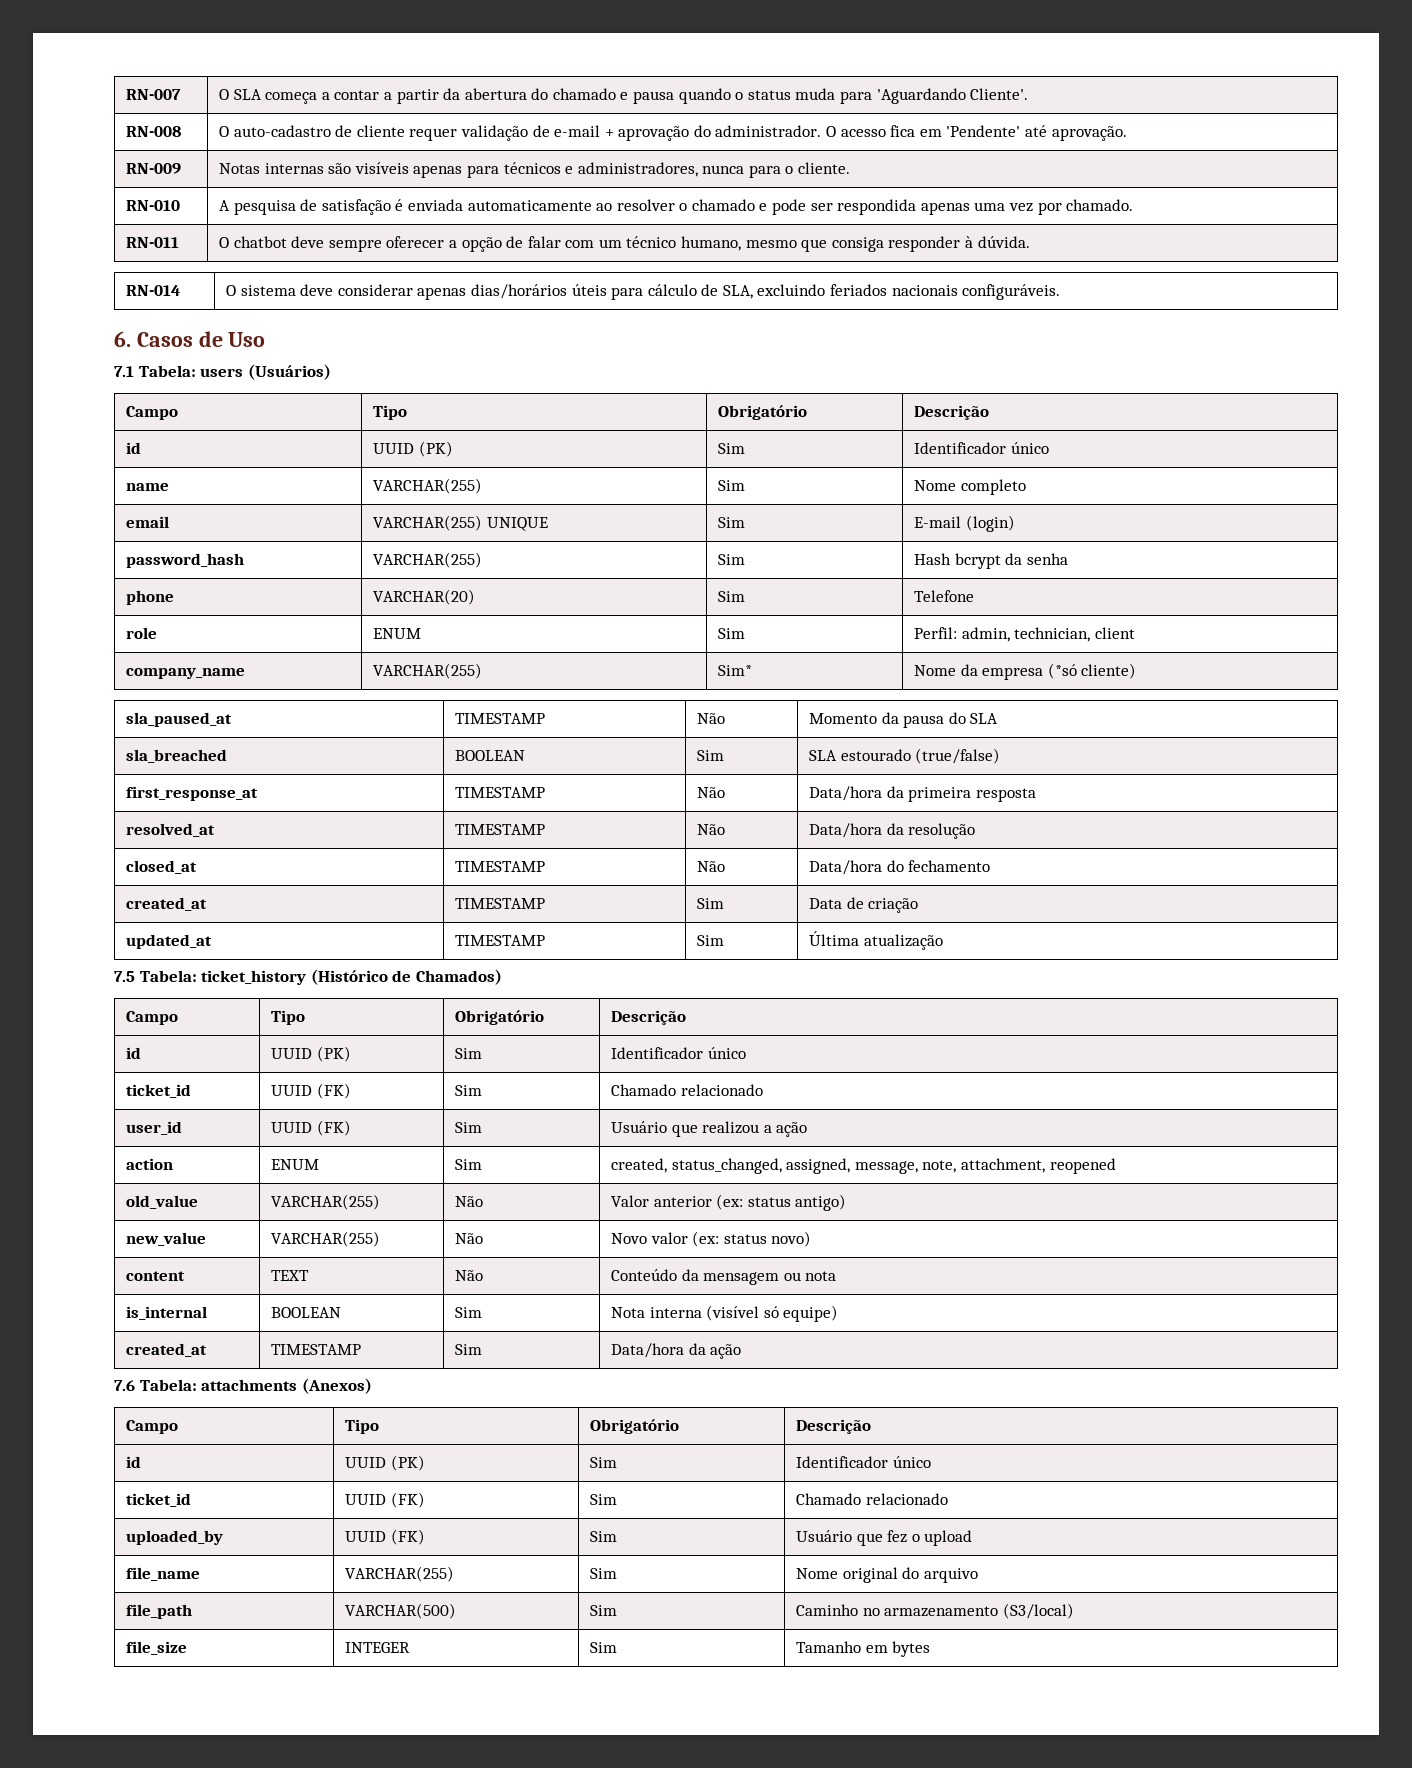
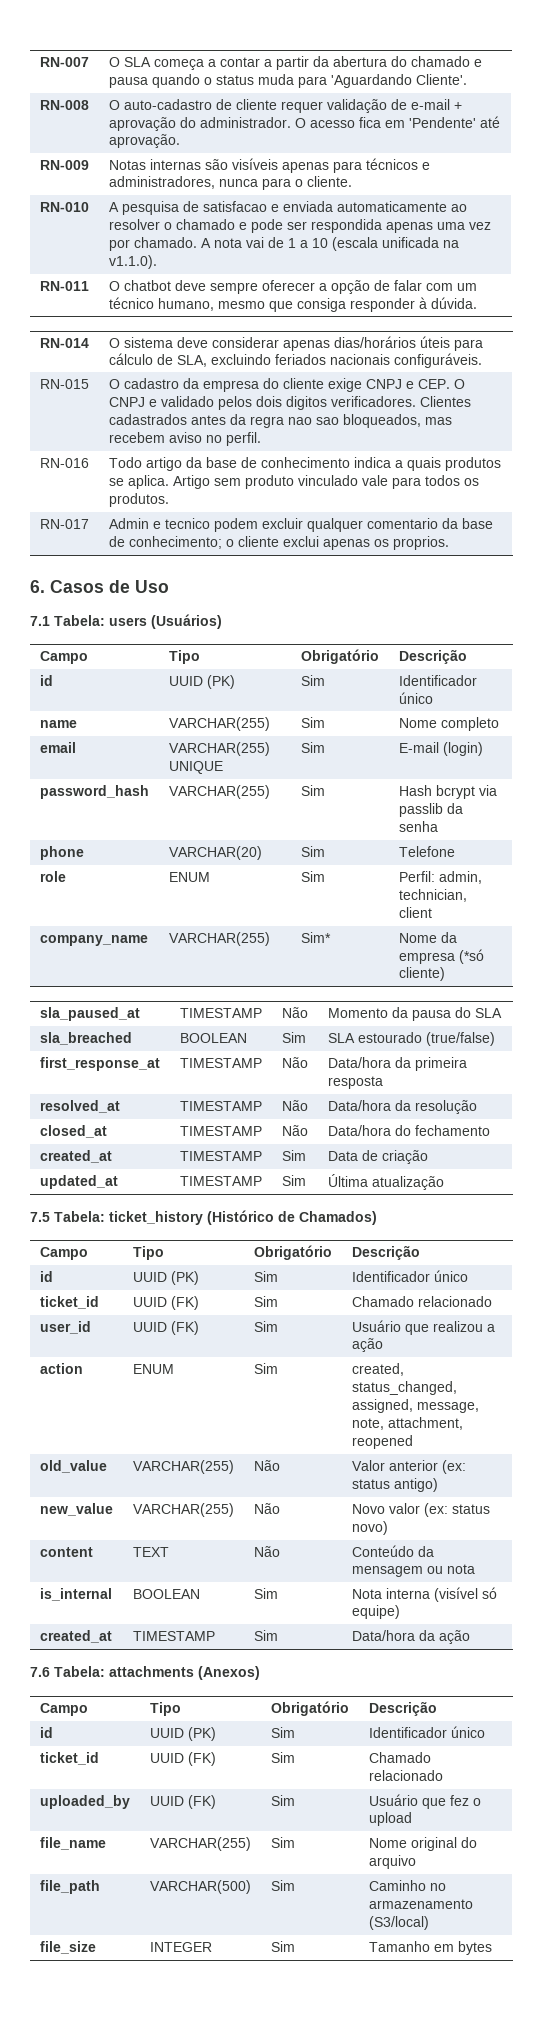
- RN-010 | A pesquisa de satisfação é enviada automaticamente ao resolver o chamado e pode ser respondida apenas uma vez por chamado.
+ RN-010 | A pesquisa de satisfacao e enviada automaticamente ao resolver o chamado e pode ser respondida apenas uma vez por chamado. A nota vai de 1 a 10 (escala unificada na v1.1.0).
+ RN-015 | O cadastro da empresa do cliente exige CNPJ e CEP. O CNPJ e validado pelos dois digitos verificadores. Clientes cadastrados antes da regra nao sao bloqueados, mas recebem aviso no perfil.
+ RN-016 | Todo artigo da base de conhecimento indica a quais produtos se aplica. Artigo sem produto vinculado vale para todos os produtos.
+ RN-017 | Admin e tecnico podem excluir qualquer comentario da base de conhecimento; o cliente exclui apenas os proprios.
- password_hash | VARCHAR(255) | Sim | Hash bcrypt da senha
+ password_hash | VARCHAR(255) | Sim | Hash bcrypt via passlib da senha

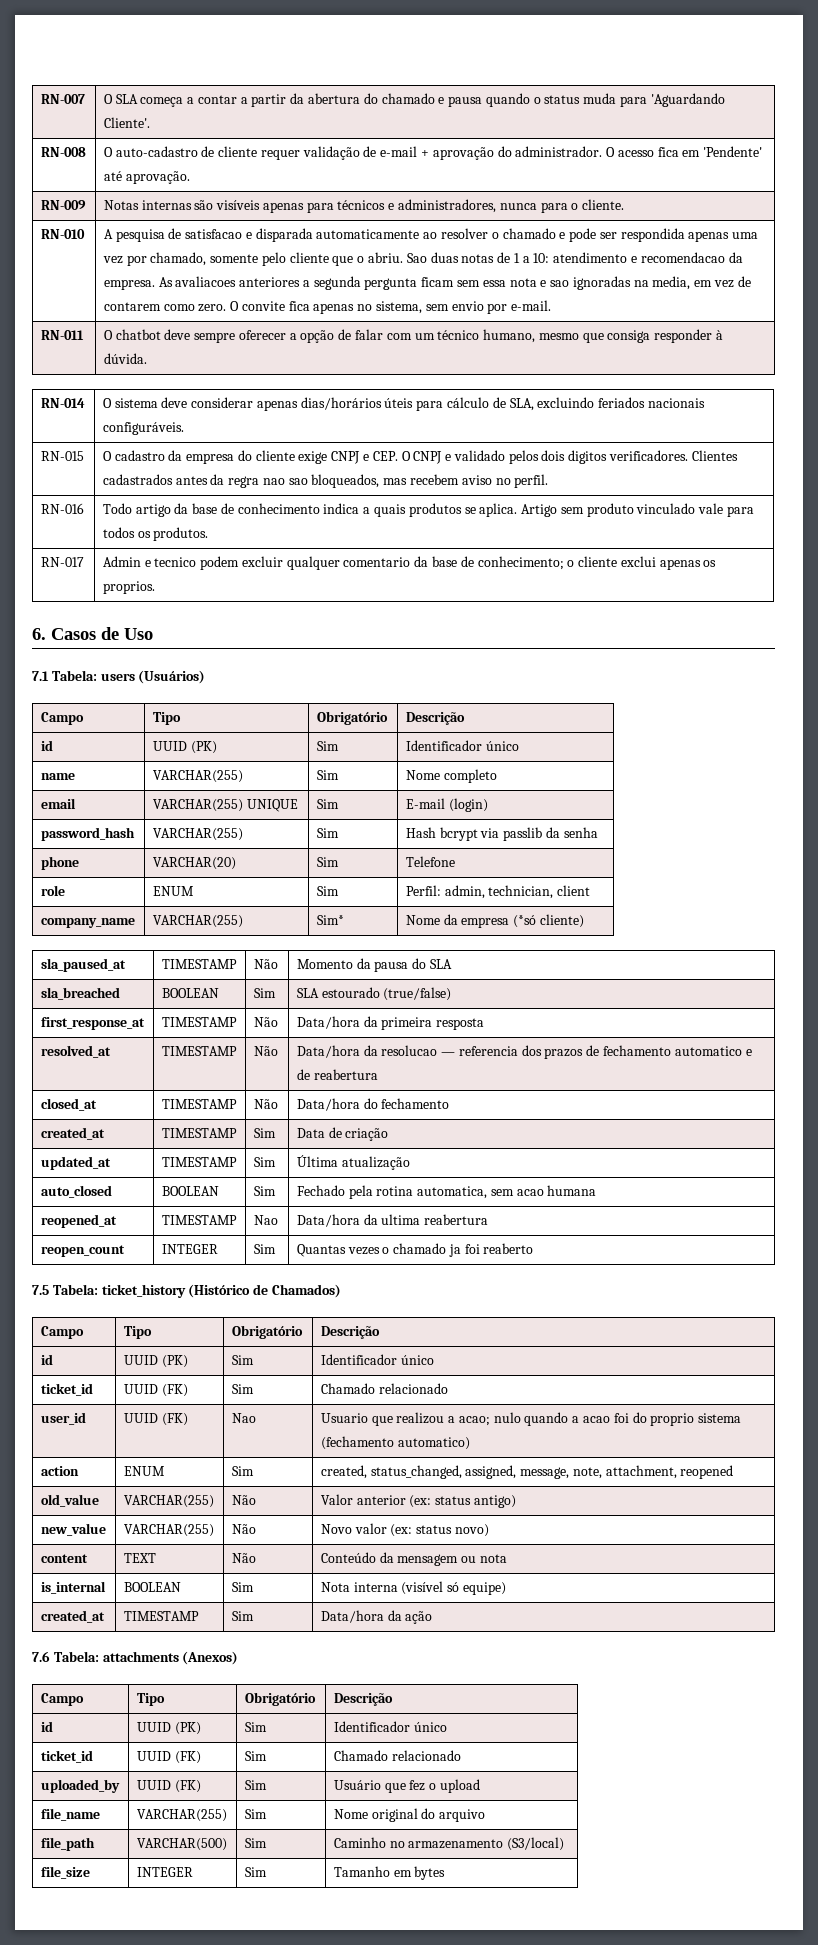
- A pesquisa de satisfacao e enviada automaticamente ao resolver o chamado e pode ser respondida apenas uma vez por chamado. A nota vai de 1 a 10 (escala unificada na v1.1.0).
+ A pesquisa de satisfacao e disparada automaticamente ao resolver o chamado e pode ser respondida apenas uma vez por chamado, somente pelo cliente que o abriu. Sao duas notas de 1 a 10: atendimento e recomendacao da empresa. As avaliacoes anteriores a segunda pergunta ficam sem essa nota e sao ignoradas na media, em vez de contarem como zero. O convite fica apenas no sistema, sem envio por e-mail.
- resolved_at | TIMESTAMP | Não | Data/hora da resolução
+ resolved_at | TIMESTAMP | Não | Data/hora da resolucao — referencia dos prazos de fechamento automatico e de reabertura
+ auto_closed | BOOLEAN | Sim | Fechado pela rotina automatica, sem acao humana
+ reopened_at | TIMESTAMP | Nao | Data/hora da ultima reabertura
+ reopen_count | INTEGER | Sim | Quantas vezes o chamado ja foi reaberto
- user_id | UUID (FK) | Sim | Usuário que realizou a ação
+ user_id | UUID (FK) | Nao | Usuario que realizou a acao; nulo quando a acao foi do proprio sistema (fechamento automatico)

